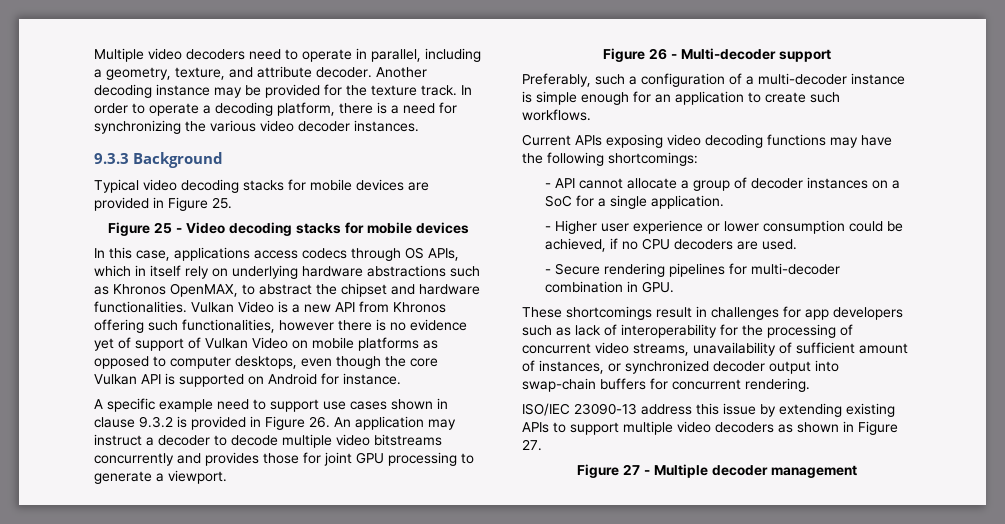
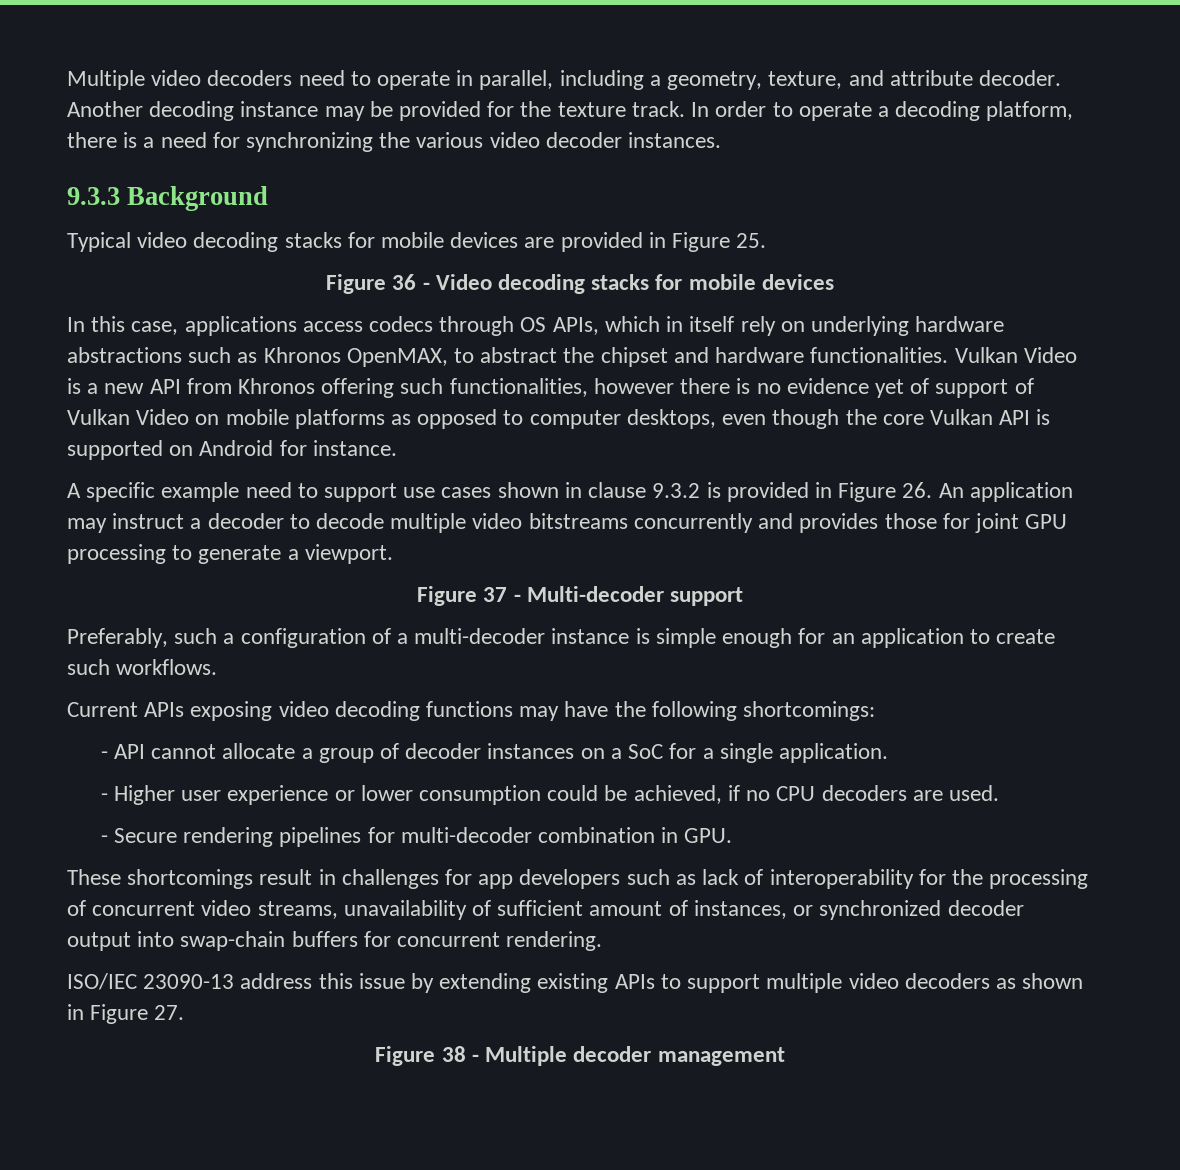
- Figure 25 - Video decoding stacks for mobile devices
+ Figure 36 - Video decoding stacks for mobile devices
- Figure 26 - Multi-decoder support
+ Figure 37 - Multi-decoder support
- Figure 27 - Multiple decoder management
+ Figure 38 - Multiple decoder management

